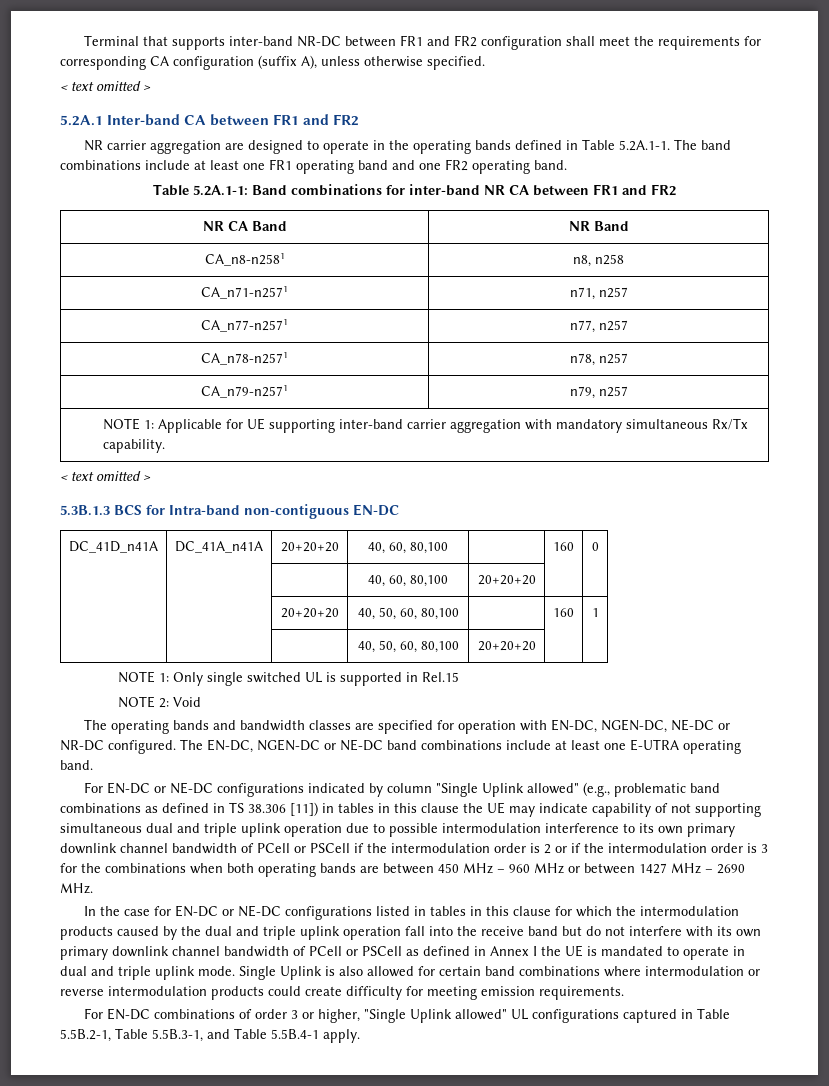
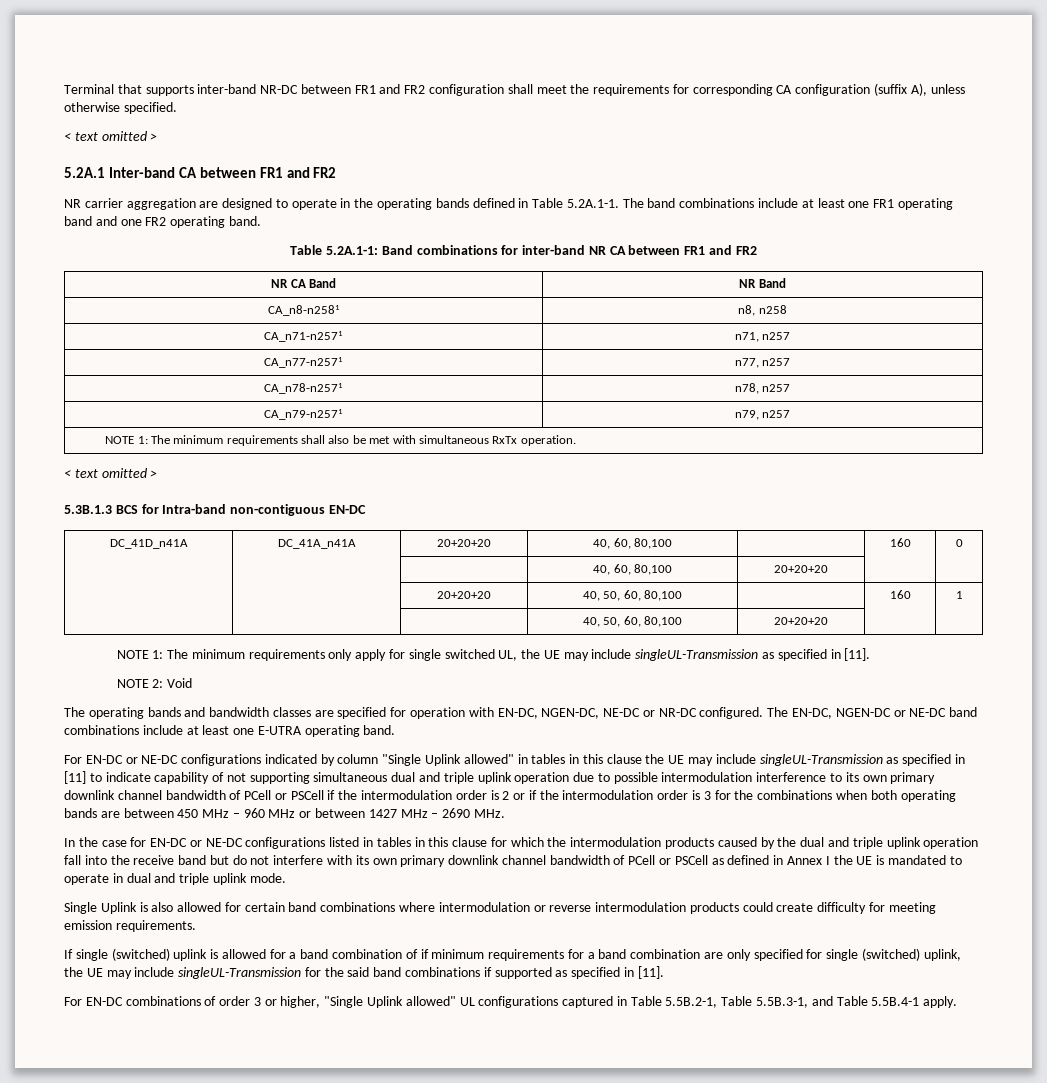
- NOTE 1: Applicable for UE supporting inter-band carrier aggregation with mandatory simultaneous Rx/Tx capability.
+ NOTE 1: The minimum requirements shall also be met with simultaneous RxTx operation.
- NOTE 1: Only single switched UL is supported in Rel.15
+ NOTE 1: The minimum requirements only apply for single switched UL, the UE may include singleUL-Transmission as specified in [11].
- For EN-DC or NE-DC configurations indicated by column "Single Uplink allowed" (e.g., problematic band combinations as defined in TS 38.306 [11]) in tables in this clause the UE may indicate capability of not supporting simultaneous dual and triple uplink operation due to possible intermodulation interference to its own primary downlink channel bandwidth of PCell or PSCell if the intermodulation order is 2 or if the intermodulation order is 3 for the combinations when both operating bands are between 450 MHz – 960 MHz or between 1427 MHz – 2690 MHz.
+ For EN-DC or NE-DC configurations indicated by column "Single Uplink allowed" in tables in this clause the UE may include singleUL-Transmission as specified in [11] to indicate capability of not supporting simultaneous dual and triple uplink operation due to possible intermodulation interference to its own primary downlink channel bandwidth of PCell or PSCell if the intermodulation order is 2 or if the intermodulation order is 3 for the combinations when both operating bands are between 450 MHz – 960 MHz or between 1427 MHz – 2690 MHz.
- In the case for EN-DC or NE-DC configurations listed in tables in this clause for which the intermodulation products caused by the dual and triple uplink operation fall into the receive band but do not interfere with its own primary downlink channel bandwidth of PCell or PSCell as defined in Annex I the UE is mandated to operate in dual and triple uplink mode. Single Uplink is also allowed for certain band combinations where intermodulation or reverse intermodulation products could create difficulty for meeting emission requirements.
+ In the case for EN-DC or NE-DC configurations listed in tables in this clause for which the intermodulation products caused by the dual and triple uplink operation fall into the receive band but do not interfere with its own primary downlink channel bandwidth of PCell or PSCell as defined in Annex I the UE is mandated to operate in dual and triple uplink mode.
+ Single Uplink is also allowed for certain band combinations where intermodulation or reverse intermodulation products could create difficulty for meeting emission requirements.
+ If single (switched) uplink is allowed for a band combination of if minimum requirements for a band combination are only specified for single (switched) uplink, the UE may include singleUL-Transmission for the said band combinations if supported as specified in [11].

